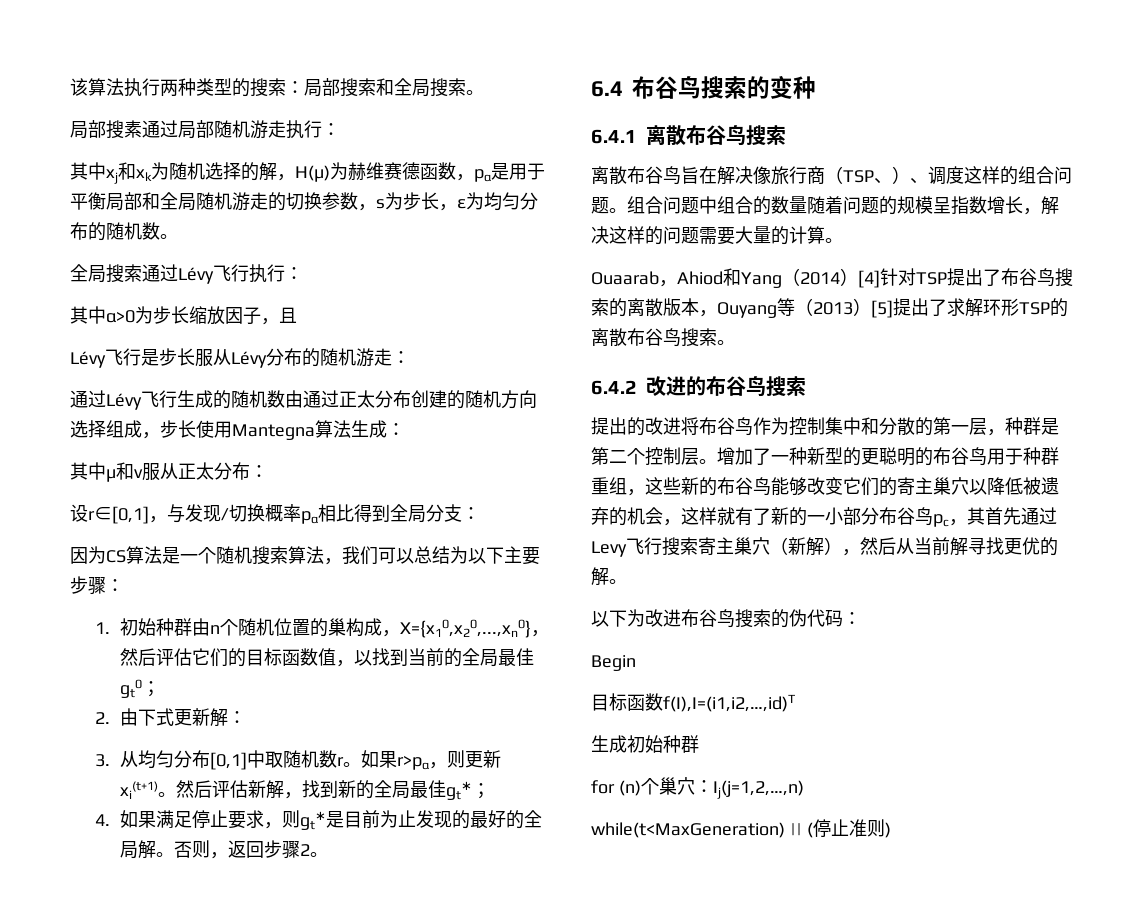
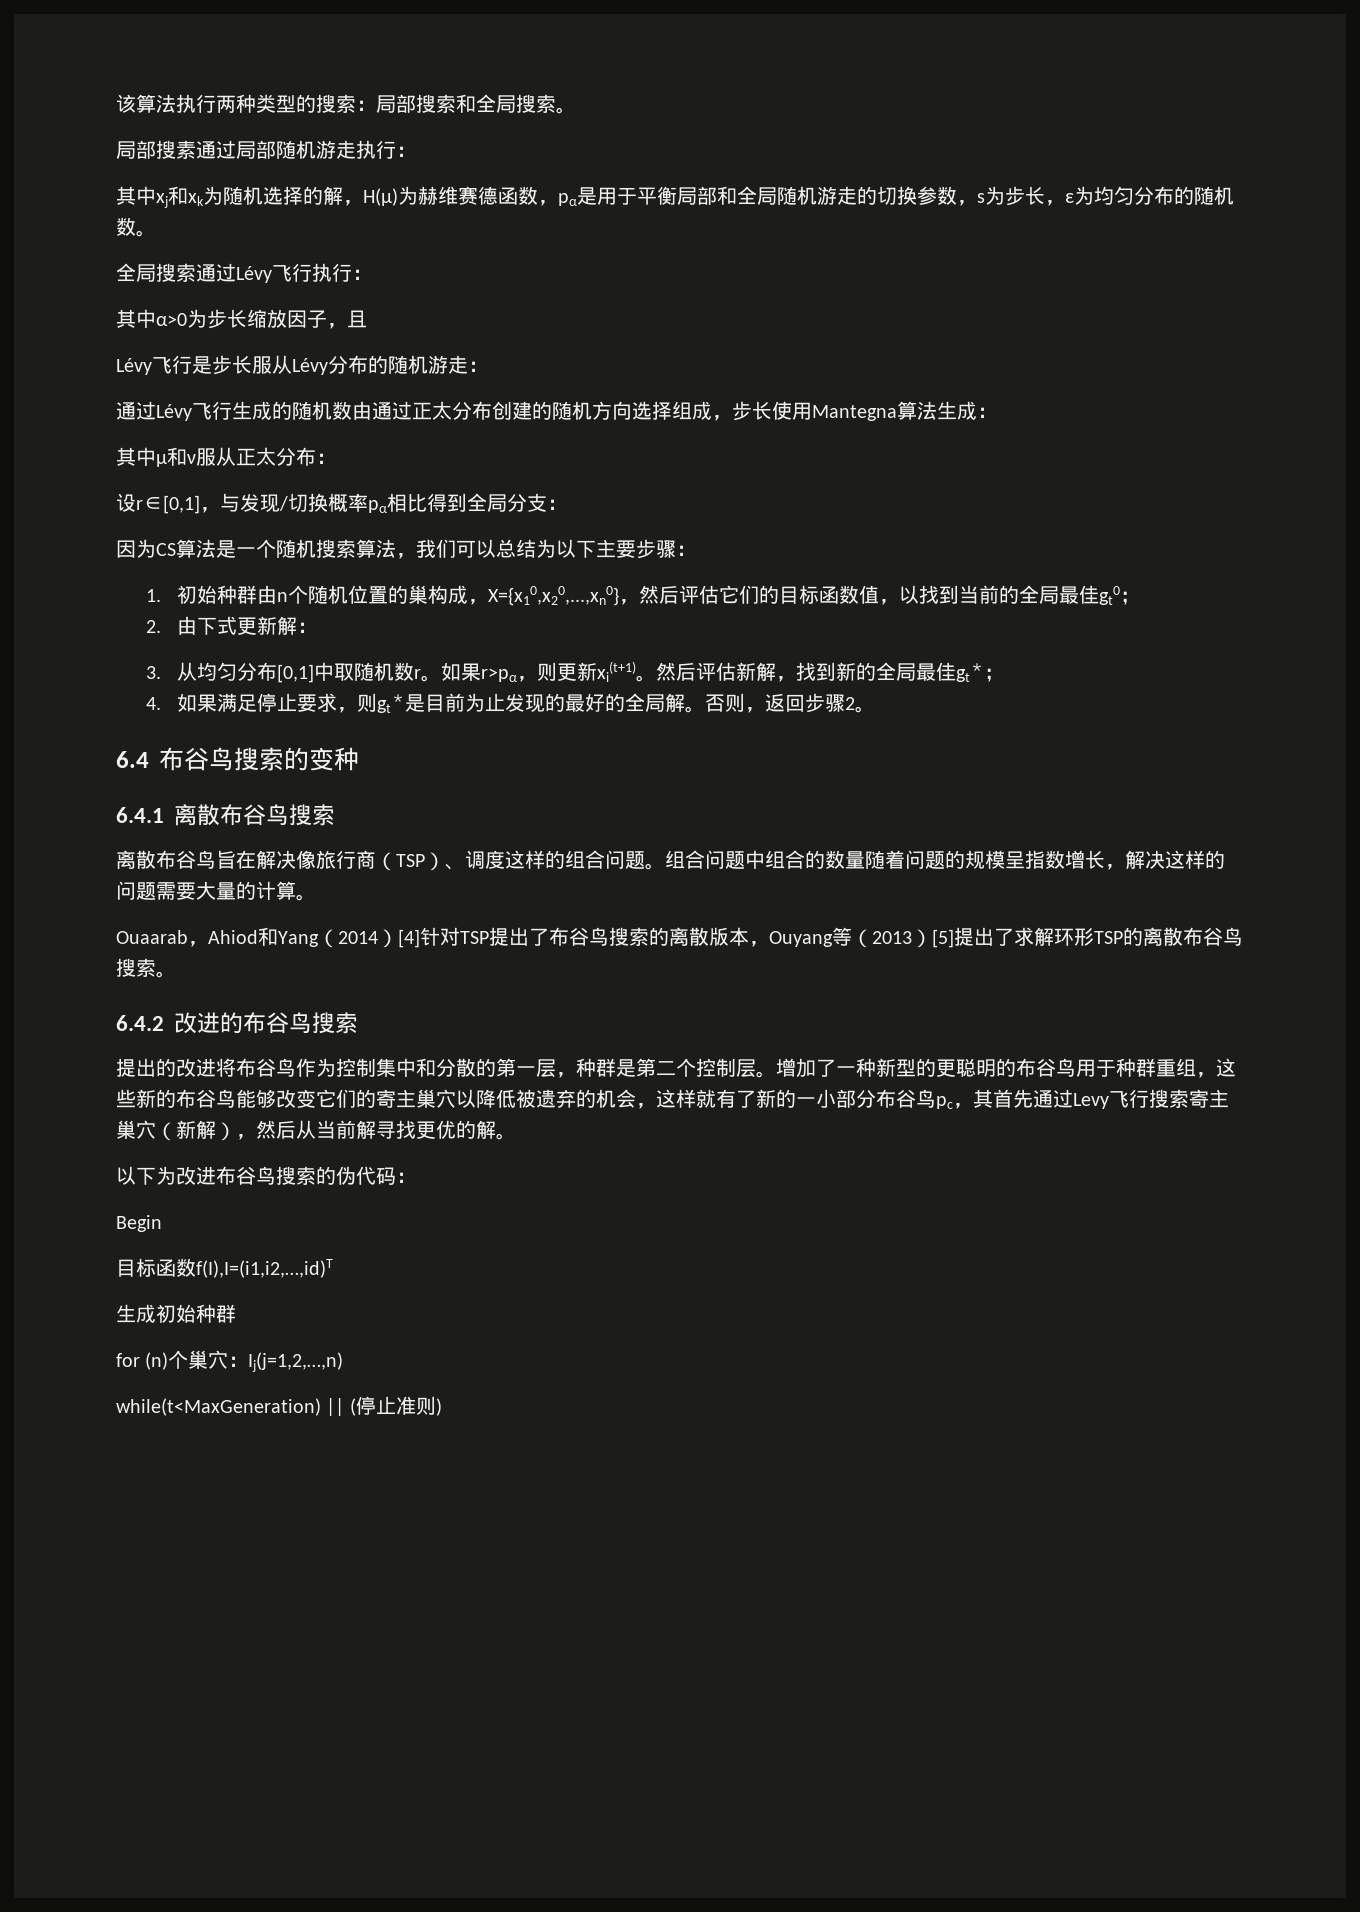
- 离散布谷鸟旨在解决像旅行商（TSP、）、调度这样的组合问题。
+ 离散布谷鸟旨在解决像旅行商（TSP）、调度这样的组合问题。

